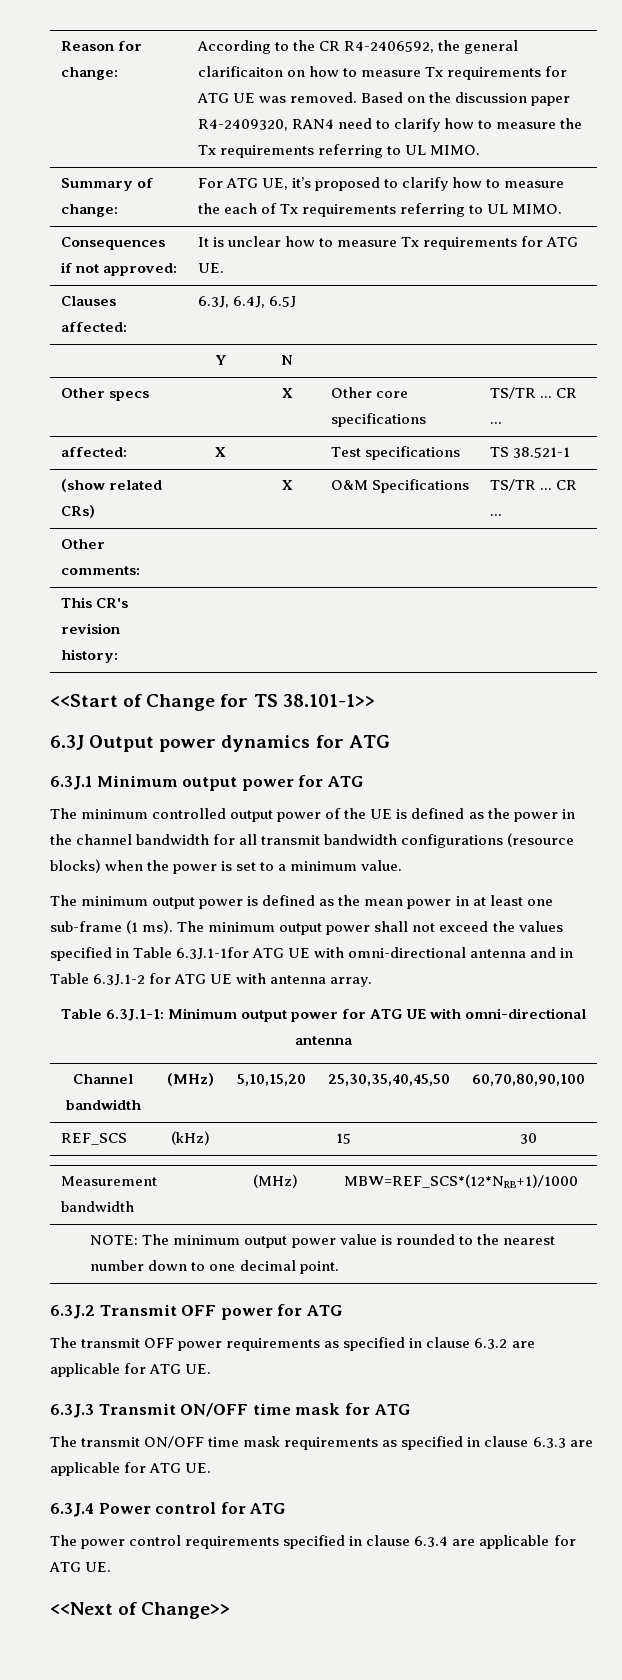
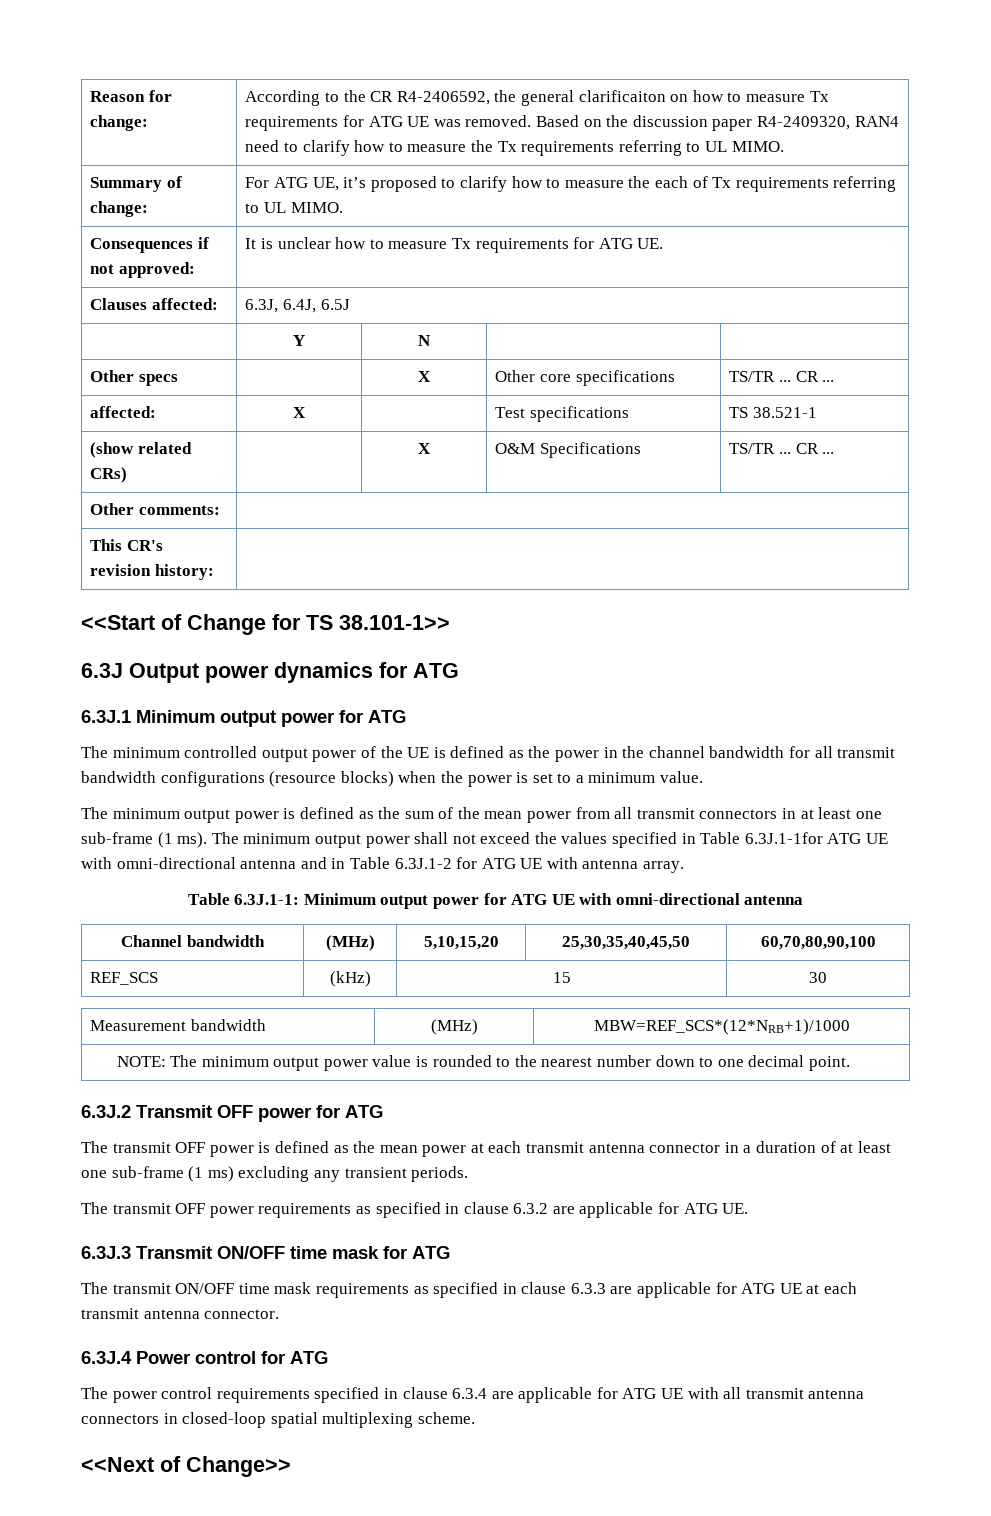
- The minimum output power is defined as the mean power in at least one sub-frame (1 ms).
+ The minimum output power is defined as the sum of the mean power from all transmit connectors in at least one sub-frame (1 ms).
+ The transmit OFF power is defined as the mean power at each transmit antenna connector in a duration of at least one sub-frame (1 ms) excluding any transient periods.
- The transmit ON/OFF time mask requirements as specified in clause 6.3.3 are applicable for ATG UE.
+ The transmit ON/OFF time mask requirements as specified in clause 6.3.3 are applicable for ATG UE at each transmit antenna connector.
- The power control requirements specified in clause 6.3.4 are applicable for ATG UE.
+ The power control requirements specified in clause 6.3.4 are applicable for ATG UE with all transmit antenna connectors in closed-loop spatial multiplexing scheme.

